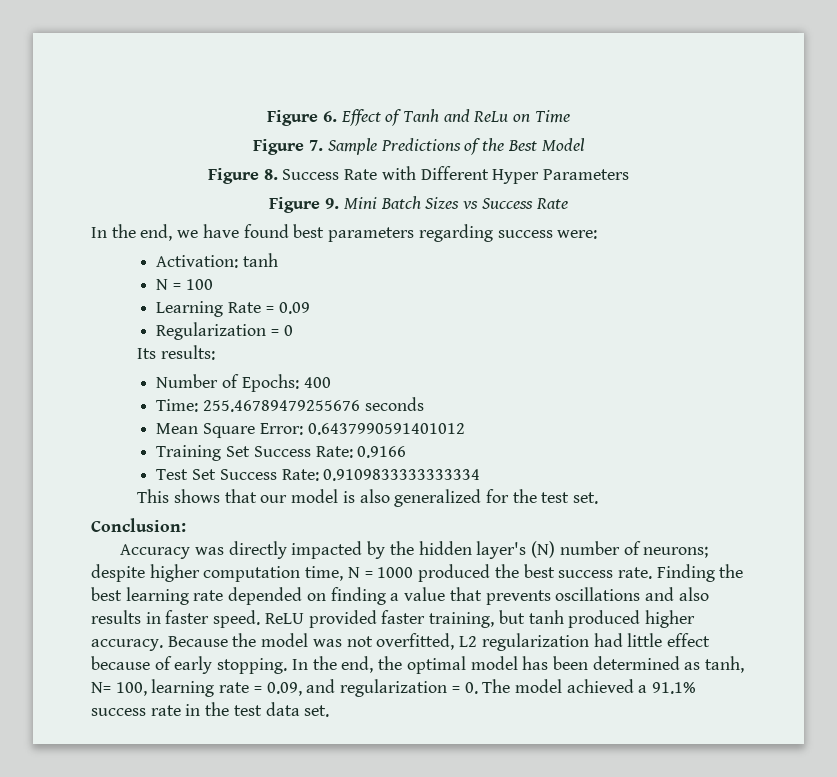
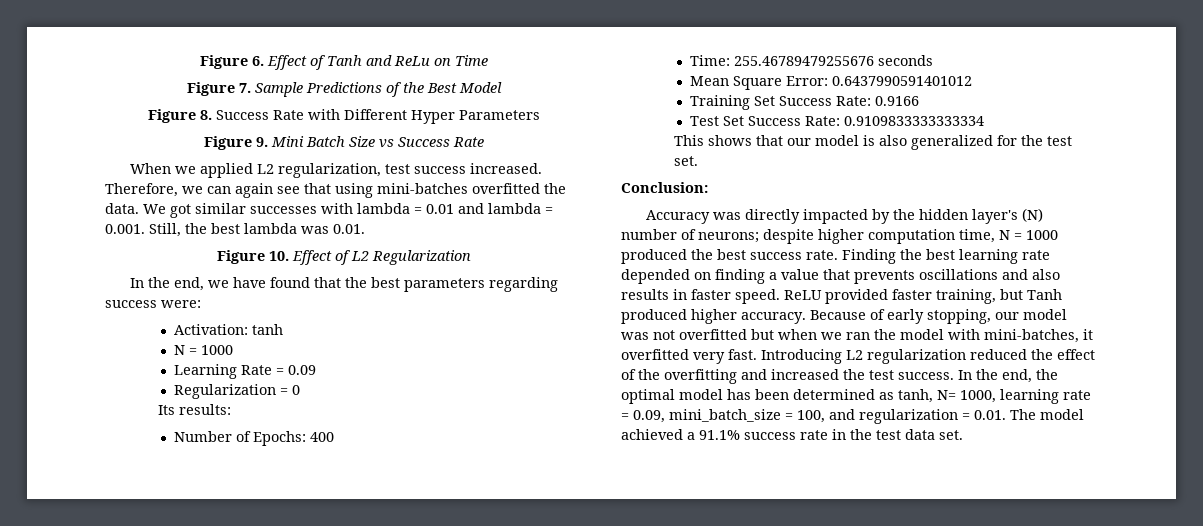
- Figure 9. Mini Batch Sizes vs Success Rate
+ Figure 9. Mini Batch Size vs Success Rate
+ When we applied L2 regularization, test success increased. Therefore, we can again see that using mini-batches overfitted the data. We got similar successes with lambda = 0.01 and lambda = 0.001. Still, the best lambda was 0.01.
+ Figure 10. Effect of L2 Regularization
- In the end, we have found best parameters regarding success were:
+ In the end, we have found that the best parameters regarding success were:
  Activation: tanh
- N = 100
+ N = 1000
- ReLU provided faster training, but tanh produced higher accuracy.
+ ReLU provided faster training, but Tanh produced higher accuracy.
- Because the model was not overfitted, L2 regularization had little effect because of early stopping.
+ Because of early stopping, our model was not overfitted but when we ran the model with mini-batches, it overfitted very fast. Introducing L2 regularization reduced the effect of the overfitting and increased the test success.
- In the end, the optimal model has been determined as tanh, N= 100, learning rate = 0.09, and regularization = 0. The model achieved a 91.1% success rate in the test data set.
+ In the end, the optimal model has been determined as tanh, N= 1000, learning rate = 0.09, mini_batch_size = 100, and regularization = 0.01. The model achieved a 91.1% success rate in the test data set.

